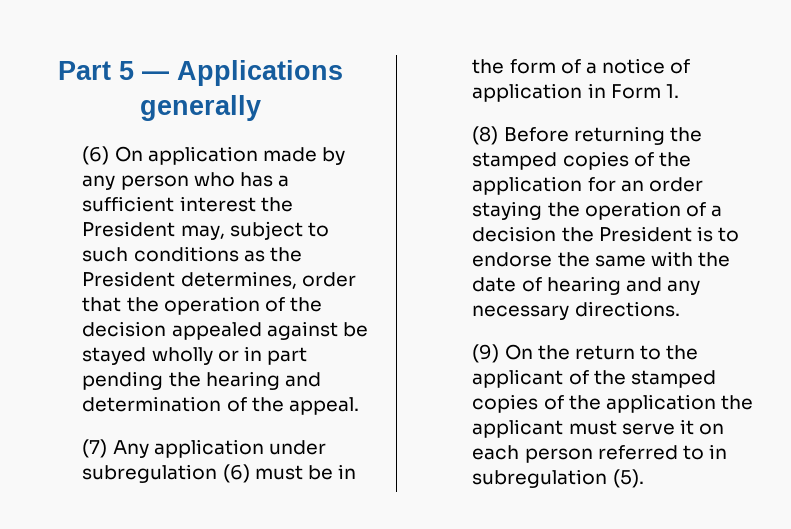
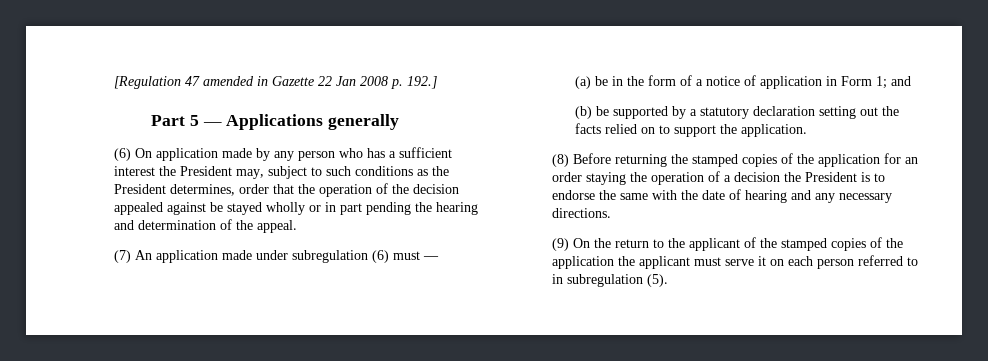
+ [Regulation 47 amended in Gazette 22 Jan 2008 p. 192.]
- (7) Any application under subregulation (6) must be in the form of a notice of application in Form 1.
+ (7) An application made under subregulation (6) must —
+ (a) be in the form of a notice of application in Form 1; and
+ (b) be supported by a statutory declaration setting out the facts relied on to support the application.

